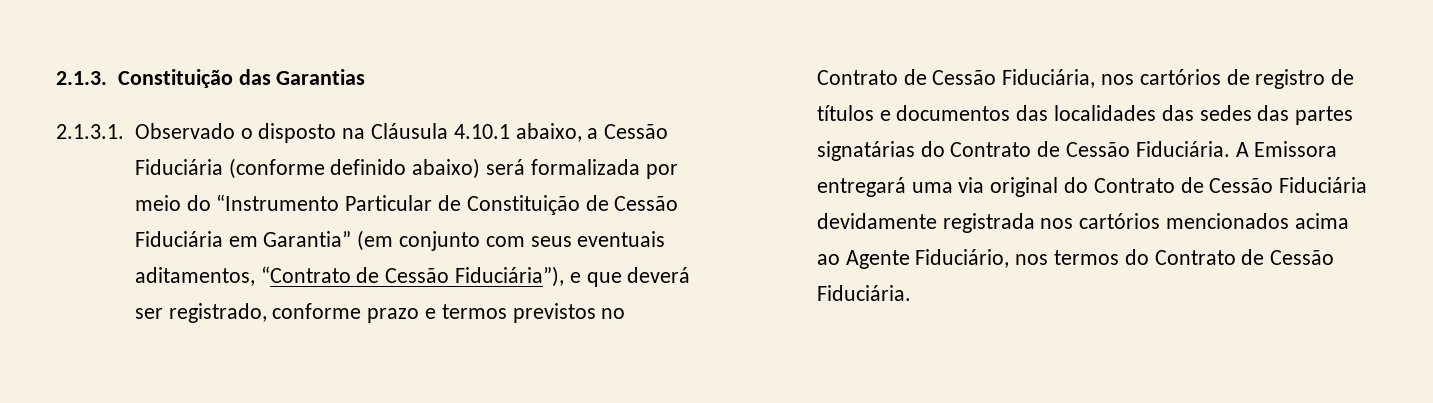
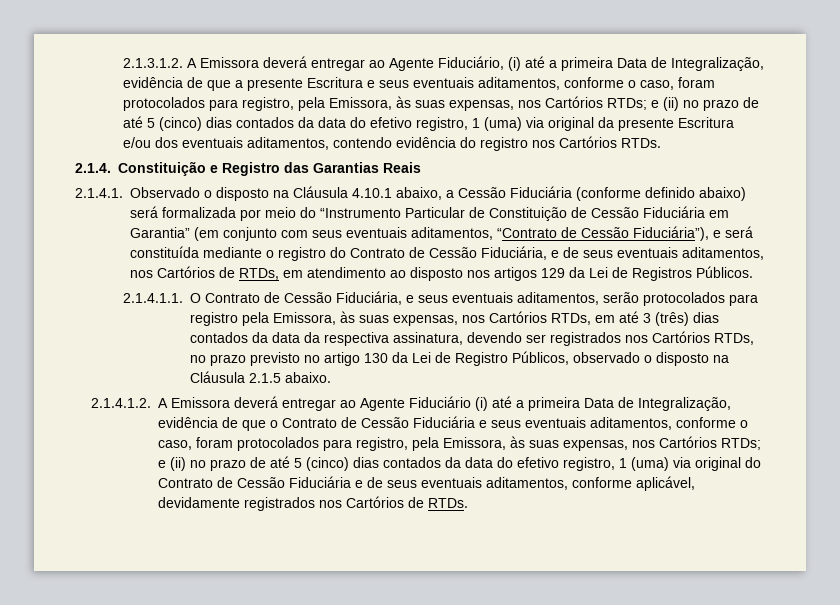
- 2.1.3. Constituição das Garantias
- 2.1.3.1. Observado o disposto na Cláusula 4.10.1 abaixo, a Cessão Fiduciária (conforme definido abaixo) será formalizada por meio do “Instrumento Particular de Constituição de Cessão Fiduciária em Garantia” (em conjunto com seus eventuais aditamentos, “Contrato de Cessão Fiduciária”), e que deverá ser registrado, conforme prazo e termos previstos no Contrato de Cessão Fiduciária, nos cartórios de registro de títulos e documentos das localidades das sedes das partes signatárias do Contrato de Cessão Fiduciária. A Emissora entregará uma via original do Contrato de Cessão Fiduciária devidamente registrada nos cartórios mencionados acima ao Agente Fiduciário, nos termos do Contrato de Cessão Fiduciária.
+ 2.1.3.1.2. A Emissora deverá entregar ao Agente Fiduciário, (i) até a primeira Data de Integralização, evidência de que a presente Escritura e seus eventuais aditamentos, conforme o caso, foram protocolados para registro, pela Emissora, às suas expensas, nos Cartórios RTDs; e (ii) no prazo de até 5 (cinco) dias contados da data do efetivo registro, 1 (uma) via original da presente Escritura e/ou dos eventuais aditamentos, contendo evidência do registro nos Cartórios RTDs.
+ 2.1.4. Constituição e Registro das Garantias Reais
+ 2.1.4.1. Observado o disposto na Cláusula 4.10.1 abaixo, a Cessão Fiduciária (conforme definido abaixo) será formalizada por meio do “Instrumento Particular de Constituição de Cessão Fiduciária em Garantia” (em conjunto com seus eventuais aditamentos, “Contrato de Cessão Fiduciária”), e será constituída mediante o registro do Contrato de Cessão Fiduciária, e de seus eventuais aditamentos, nos Cartórios de RTDs, em atendimento ao disposto nos artigos 129 da Lei de Registros Públicos.
+ 2.1.4.1.1. O Contrato de Cessão Fiduciária, e seus eventuais aditamentos, serão protocolados para registro pela Emissora, às suas expensas, nos Cartórios RTDs, em até 3 (três) dias contados da data da respectiva assinatura, devendo ser registrados nos Cartórios RTDs, no prazo previsto no artigo 130 da Lei de Registro Públicos, observado o disposto na Cláusula 2.1.5 abaixo.
+ 2.1.4.1.2. A Emissora deverá entregar ao Agente Fiduciário (i) até a primeira Data de Integralização, evidência de que o Contrato de Cessão Fiduciária e seus eventuais aditamentos, conforme o caso, foram protocolados para registro, pela Emissora, às suas expensas, nos Cartórios RTDs; e (ii) no prazo de até 5 (cinco) dias contados da data do efetivo registro, 1 (uma) via original do Contrato de Cessão Fiduciária e de seus eventuais aditamentos, conforme aplicável, devidamente registrados nos Cartórios de RTDs.

